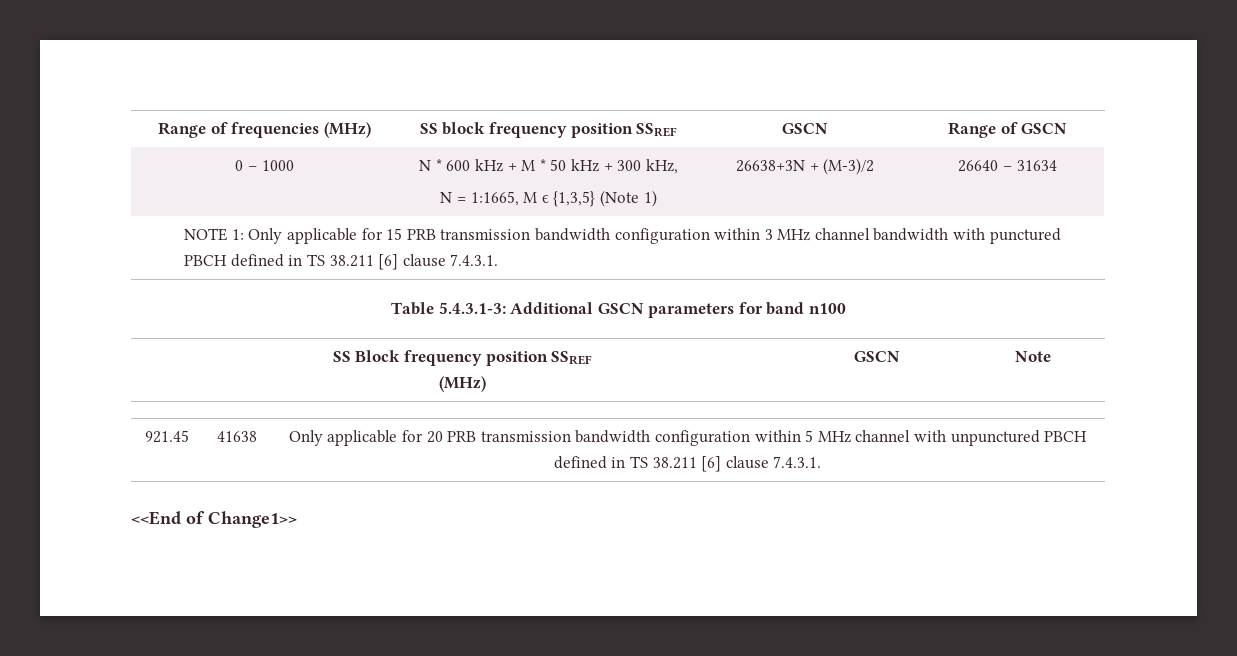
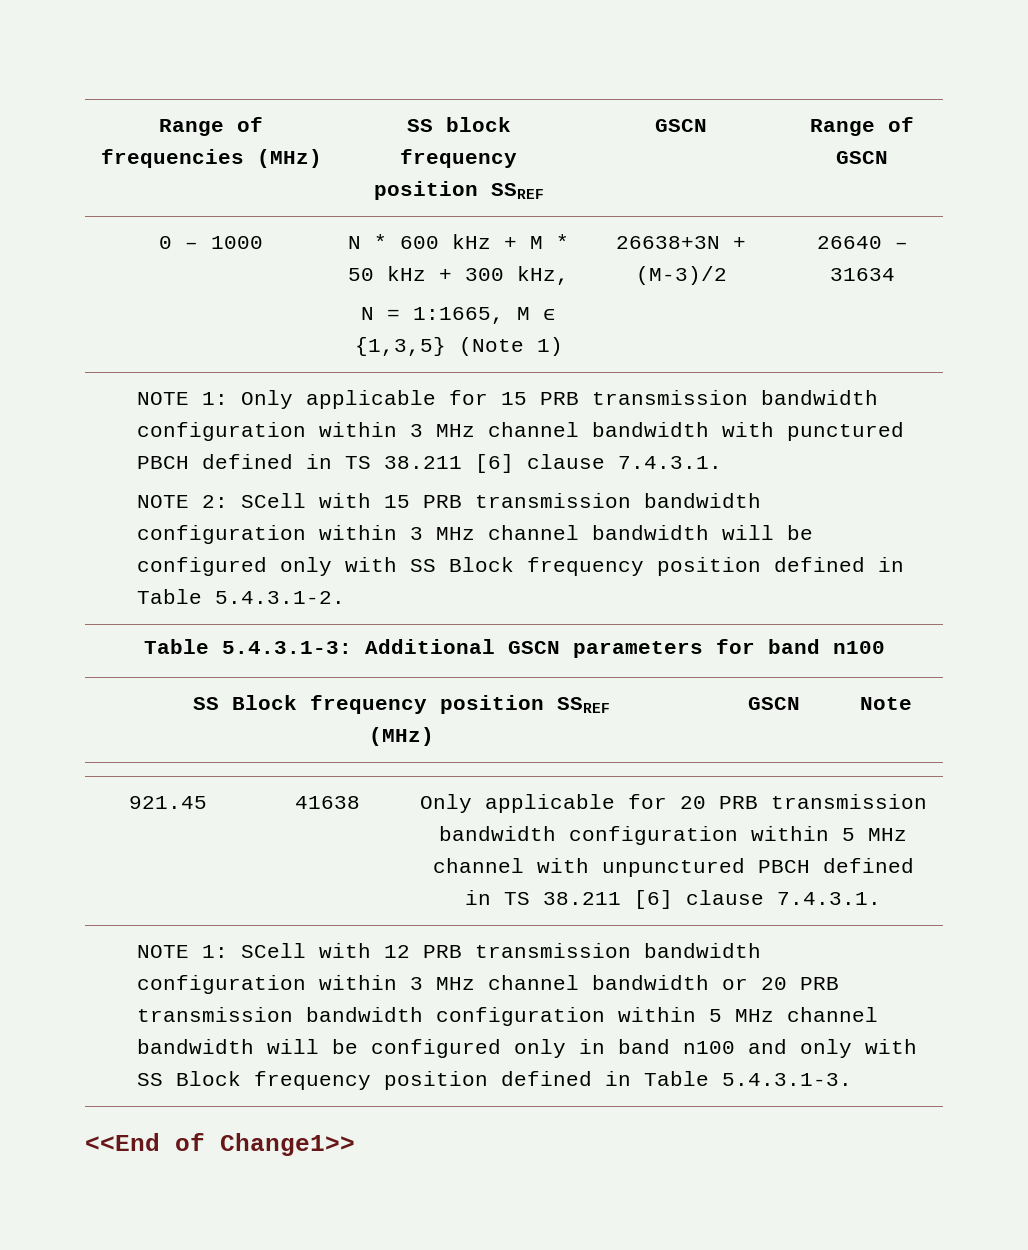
+ NOTE 2: SCell with 15 PRB transmission bandwidth configuration within 3 MHz channel bandwidth will be configured only with SS Block frequency position defined in Table 5.4.3.1-2.
+ NOTE 1: SCell with 12 PRB transmission bandwidth configuration within 3 MHz channel bandwidth or 20 PRB transmission bandwidth configuration within 5 MHz channel bandwidth will be configured only in band n100 and only with SS Block frequency position defined in Table 5.4.3.1-3.

